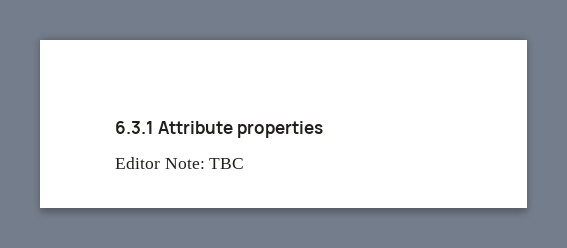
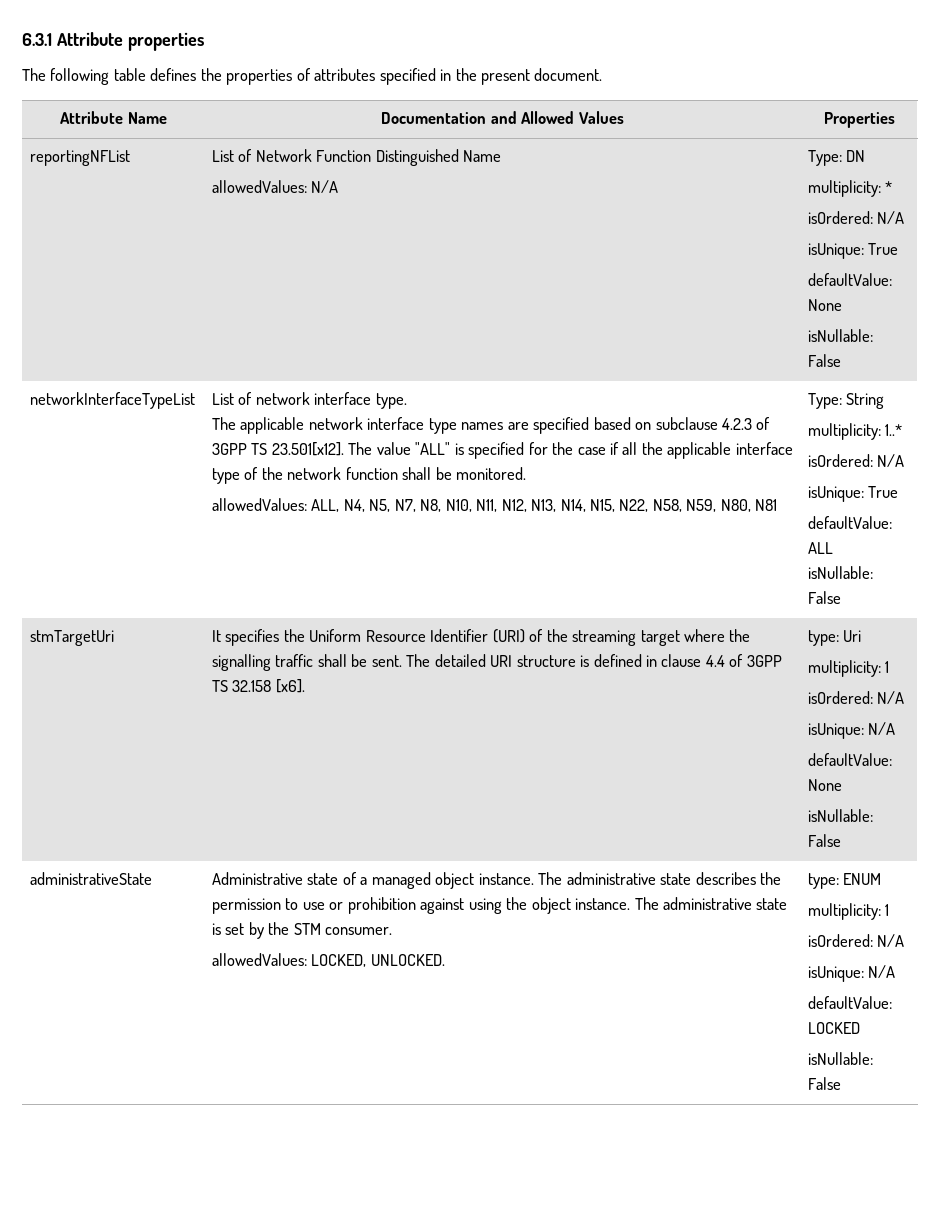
- Editor Note: TBC
+ The following table defines the properties of attributes specified in the present document.
+ Attribute Name | Documentation and Allowed Values | Properties
+ reportingNFList | List of Network Function Distinguished Name
+ allowedValues: N/A | Type: DN
+ multiplicity: *
+ isOrdered: N/A
+ isUnique: True
+ defaultValue: None
+ isNullable: False
+ networkInterfaceTypeList | List of network interface type.
+ The applicable network interface type names are specified based on subclause 4.2.3 of 3GPP TS 23.501[x12]. The value "ALL" is specified for the case if all the applicable interface type of the network function shall be monitored.
+ allowedValues: ALL, N4, N5, N7, N8, N10, N11, N12, N13, N14, N15, N22, N58, N59, N80, N81 | Type: String
+ multiplicity: 1..*
+ isOrdered: N/A
+ isUnique: True
+ defaultValue: ALL
+ isNullable: False
+ stmTargetUri | It specifies the Uniform Resource Identifier (URI) of the streaming target where the signalling traffic shall be sent. The detailed URI structure is defined in clause 4.4 of 3GPP TS 32.158 [x6]. | type: Uri
+ multiplicity: 1
+ isOrdered: N/A
+ isUnique: N/A
+ defaultValue: None
+ isNullable: False
+ administrativeState | Administrative state of a managed object instance. The administrative state describes the permission to use or prohibition against using the object instance. The administrative state is set by the STM consumer.
+ allowedValues: LOCKED, UNLOCKED. | type: ENUM
+ multiplicity: 1
+ isOrdered: N/A
+ isUnique: N/A
+ defaultValue: LOCKED
+ isNullable: False

